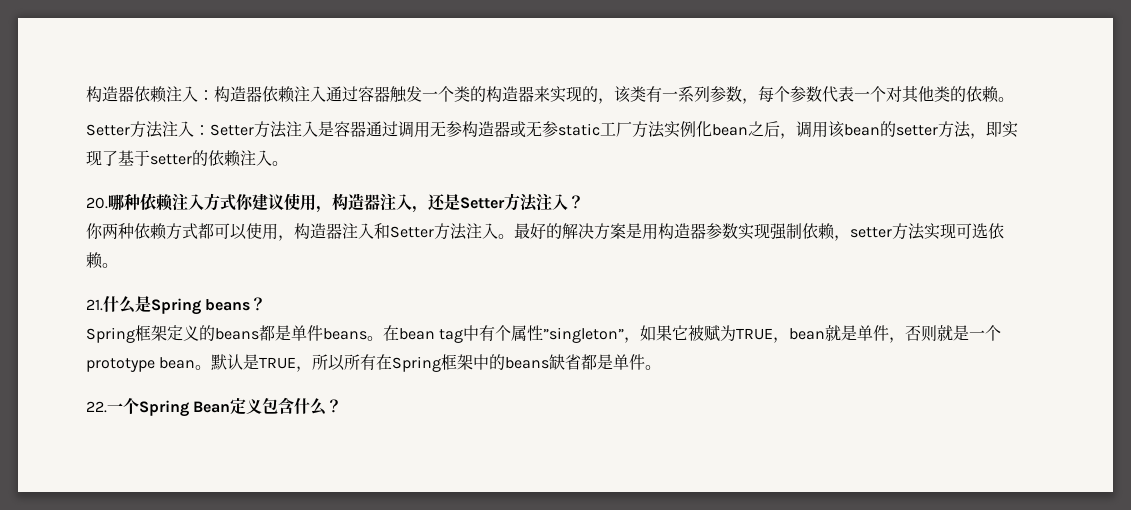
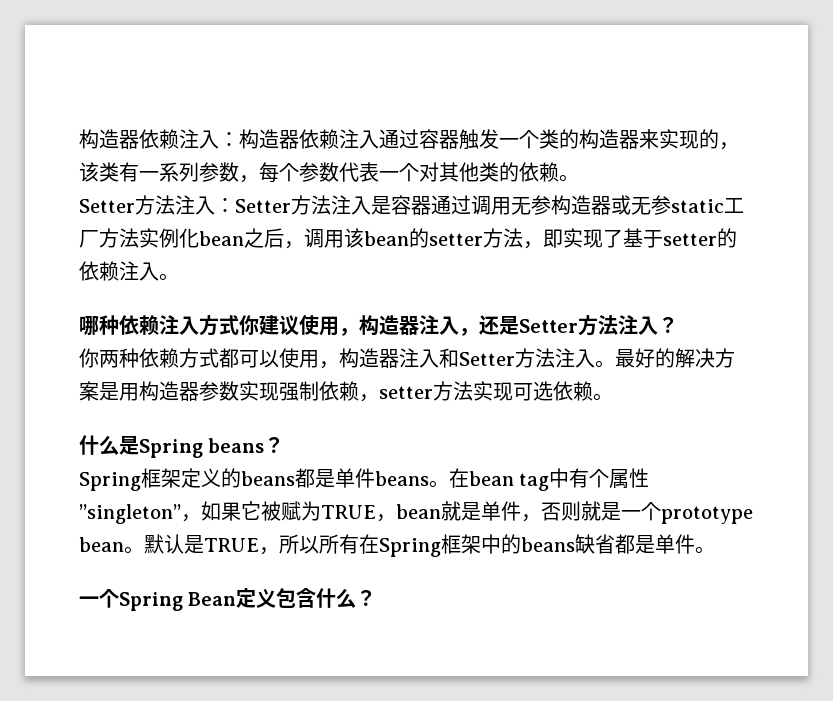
- 20.哪种依赖注入方式你建议使用，构造器注入，还是Setter方法注入？
+ 哪种依赖注入方式你建议使用，构造器注入，还是Setter方法注入？
- 21.什么是Spring beans？
+ 什么是Spring beans？
- 22.一个Spring Bean定义包含什么？
+ 一个Spring Bean定义包含什么？

